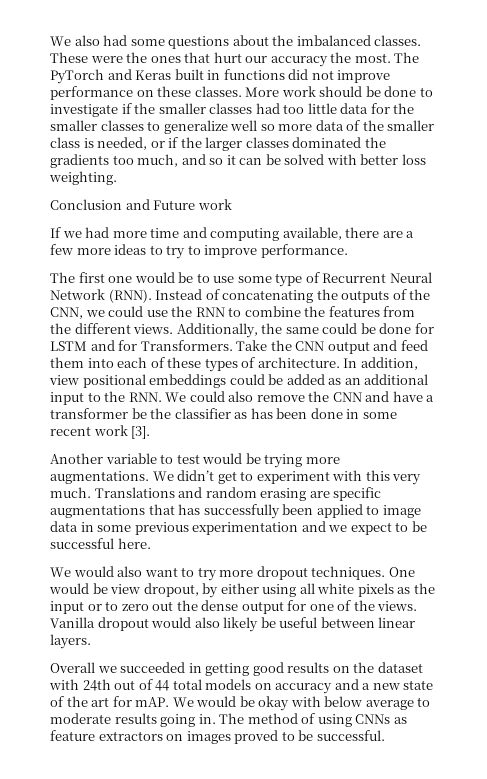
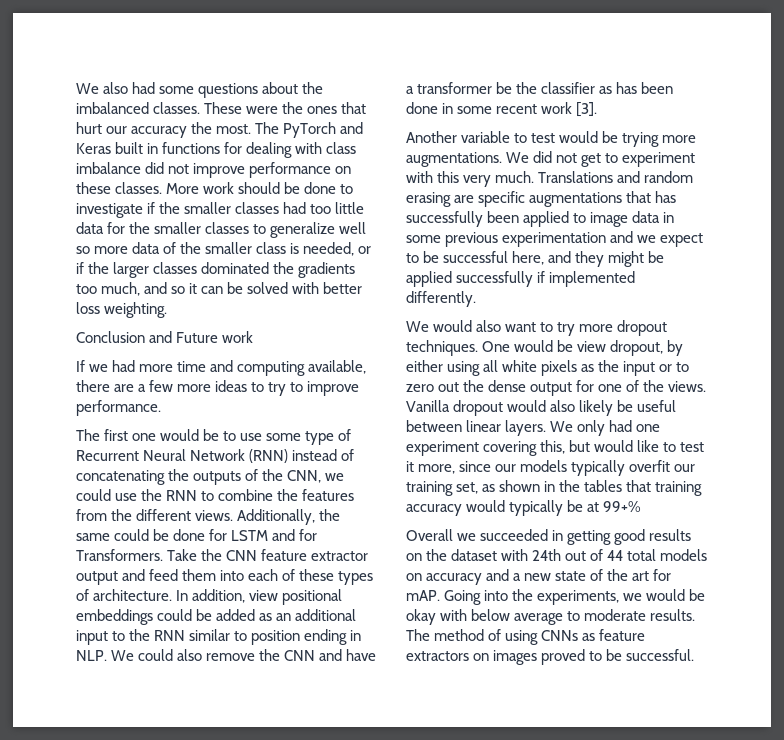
- The PyTorch and Keras built in functions did not improve performance on these classes.
+ The PyTorch and Keras built in functions for dealing with class imbalance did not improve performance on these classes.
- The first one would be to use some type of Recurrent Neural Network (RNN). Instead of concatenating the outputs of the CNN, we could use the RNN to combine the features from the different views.
+ The first one would be to use some type of Recurrent Neural Network (RNN) instead of concatenating the outputs of the CNN, we could use the RNN to combine the features from the different views.
- Take the CNN output and feed them into each of these types of architecture.
+ Take the CNN feature extractor output and feed them into each of these types of architecture.
- In addition, view positional embeddings could be added as an additional input to the RNN. We could also remove the CNN and have a transformer be the classifier as has been done in some recent work [3].
+ In addition, view positional embeddings could be added as an additional input to the RNN similar to position ending in NLP. We could also remove the CNN and have a transformer be the classifier as has been done in some recent work [3].
- We didn’t get to experiment with this very much.
+ We did not get to experiment with this very much.
- Translations and random erasing are specific augmentations that has successfully been applied to image data in some previous experimentation and we expect to be successful here.
+ Translations and random erasing are specific augmentations that has successfully been applied to image data in some previous experimentation and we expect to be successful here, and they might be applied successfully if implemented differently.
+ We only had one experiment covering this, but would like to test it more, since our models typically overfit our training set, as shown in the tables that training accuracy would typically be at 99+%
- We would be okay with below average to moderate results going in.
+ Going into the experiments, we would be okay with below average to moderate results.

